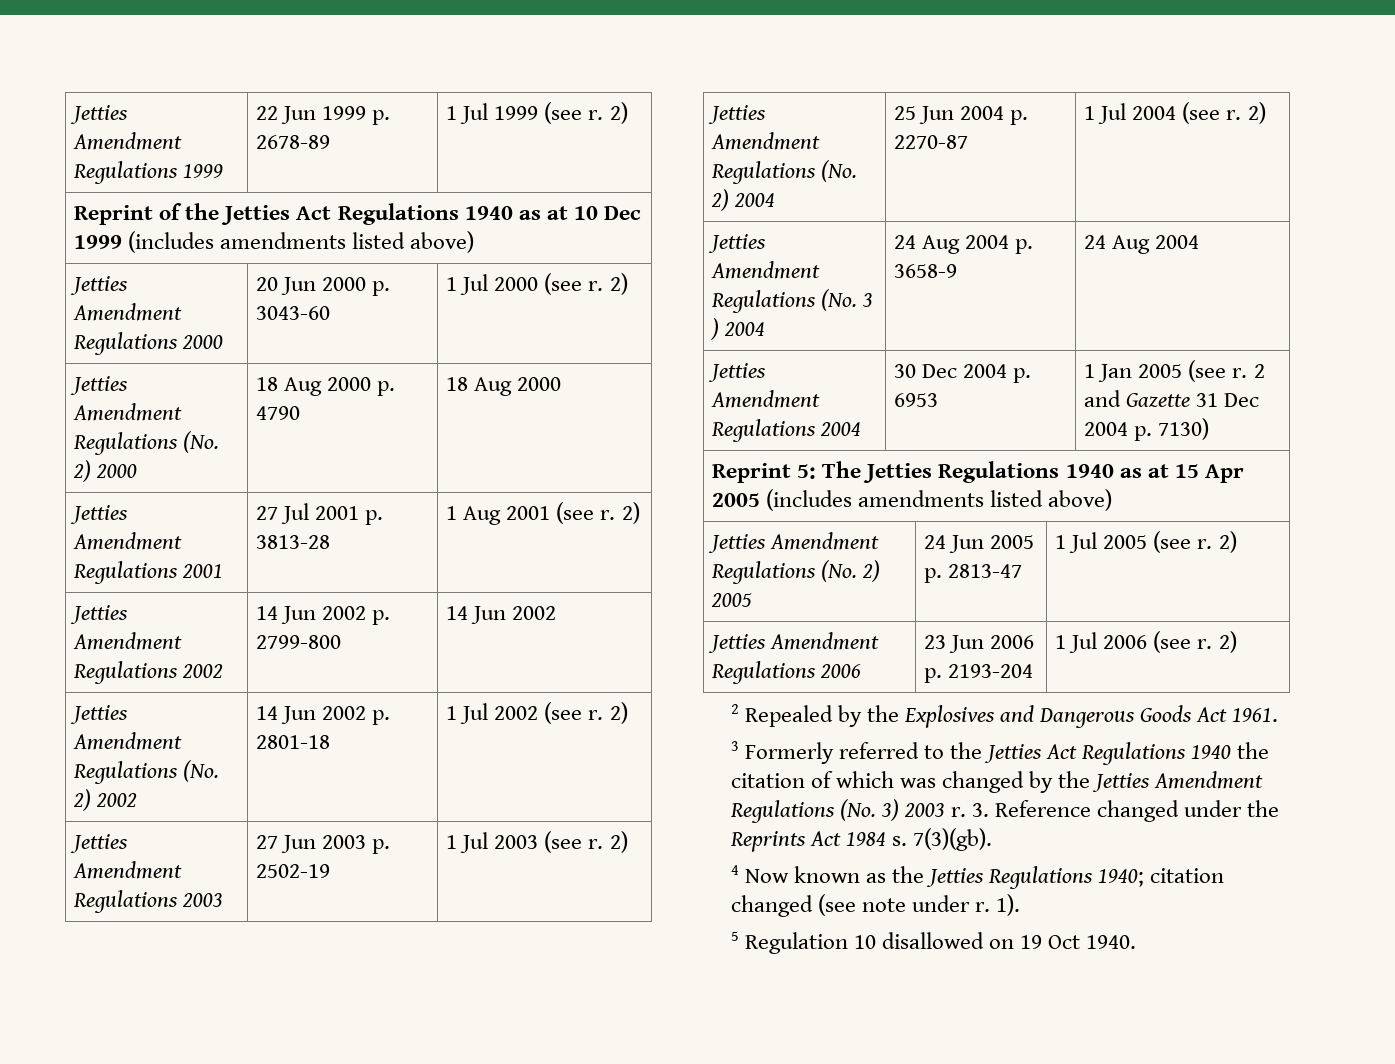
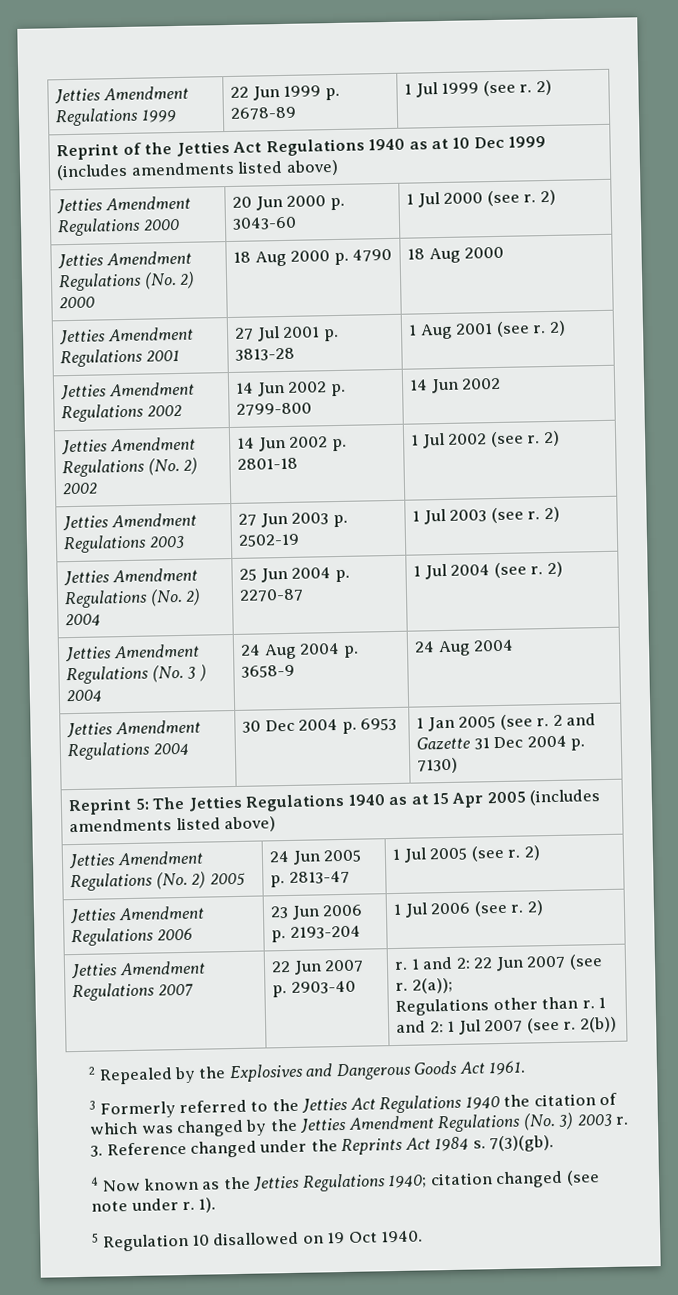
+ Jetties Amendment Regulations 2007 | 22 Jun 2007 p. 2903-40 | r. 1 and 2: 22 Jun 2007 (see r. 2(a));
+ Regulations other than r. 1 and 2: 1 Jul 2007 (see r. 2(b))

